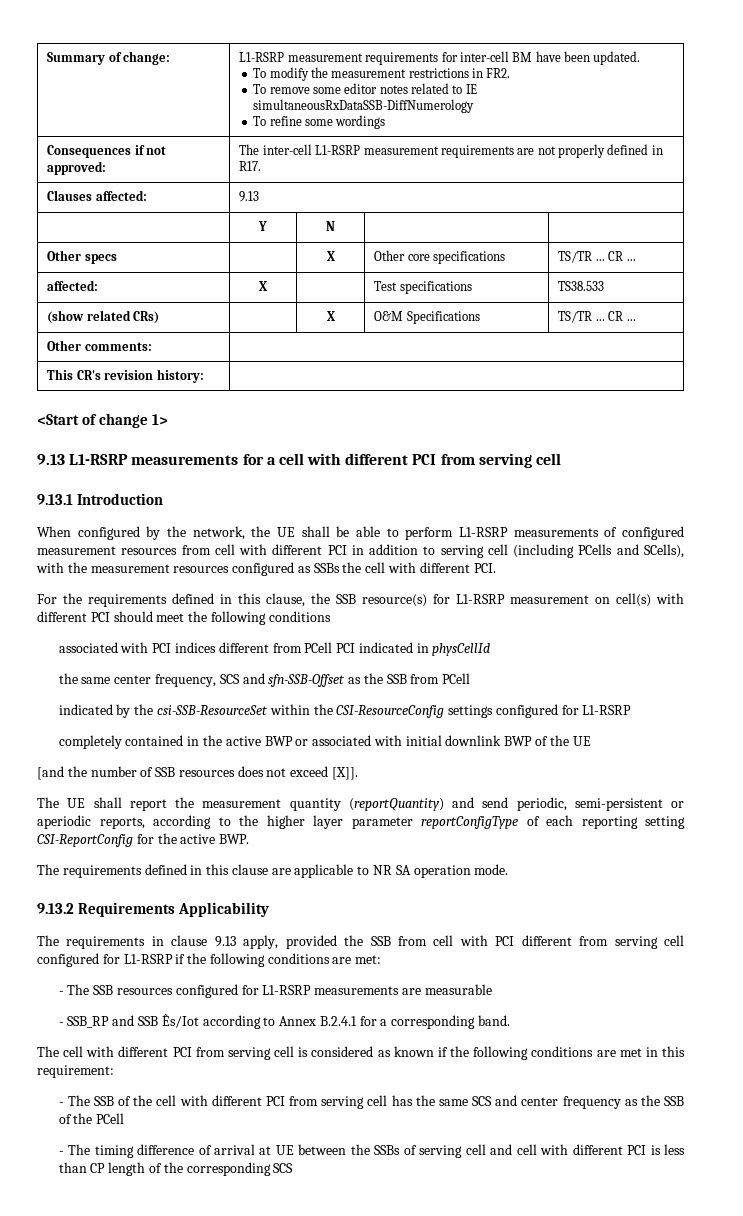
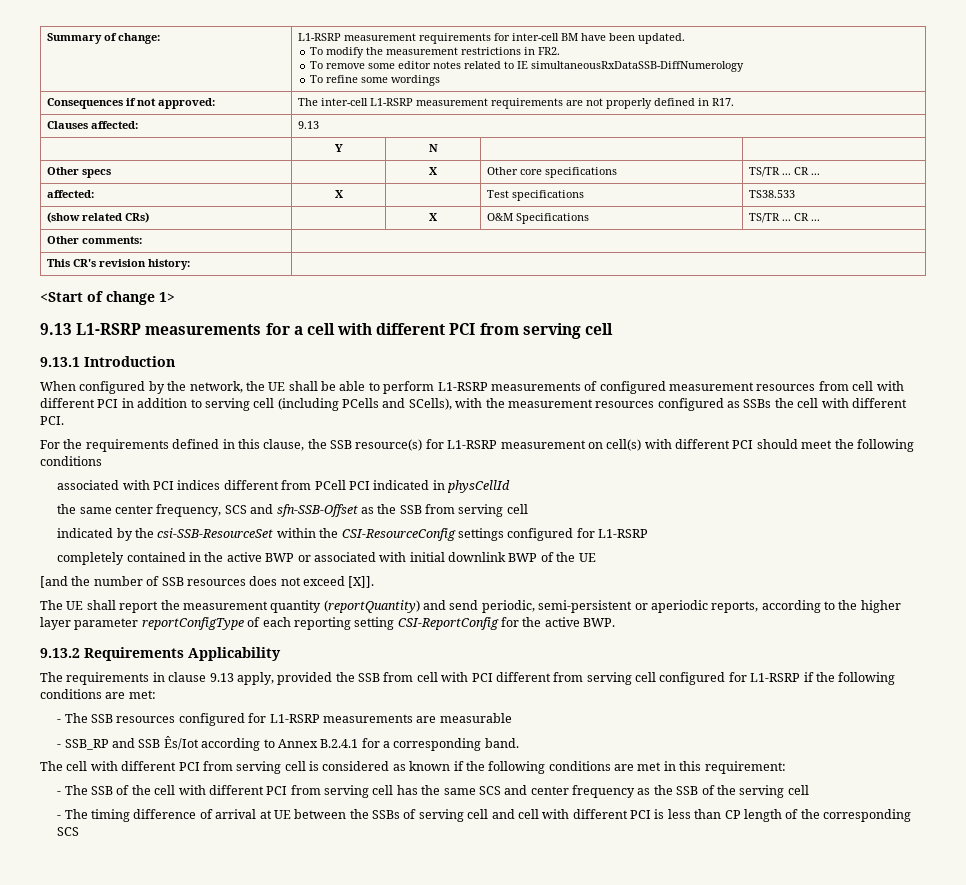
- the same center frequency, SCS and sfn-SSB-Offset as the SSB from PCell
+ the same center frequency, SCS and sfn-SSB-Offset as the SSB from serving cell
- The requirements defined in this clause are applicable to NR SA operation mode.
- - The SSB of the cell with different PCI from serving cell has the same SCS and center frequency as the SSB of the PCell
+ - The SSB of the cell with different PCI from serving cell has the same SCS and center frequency as the SSB of the serving cell

